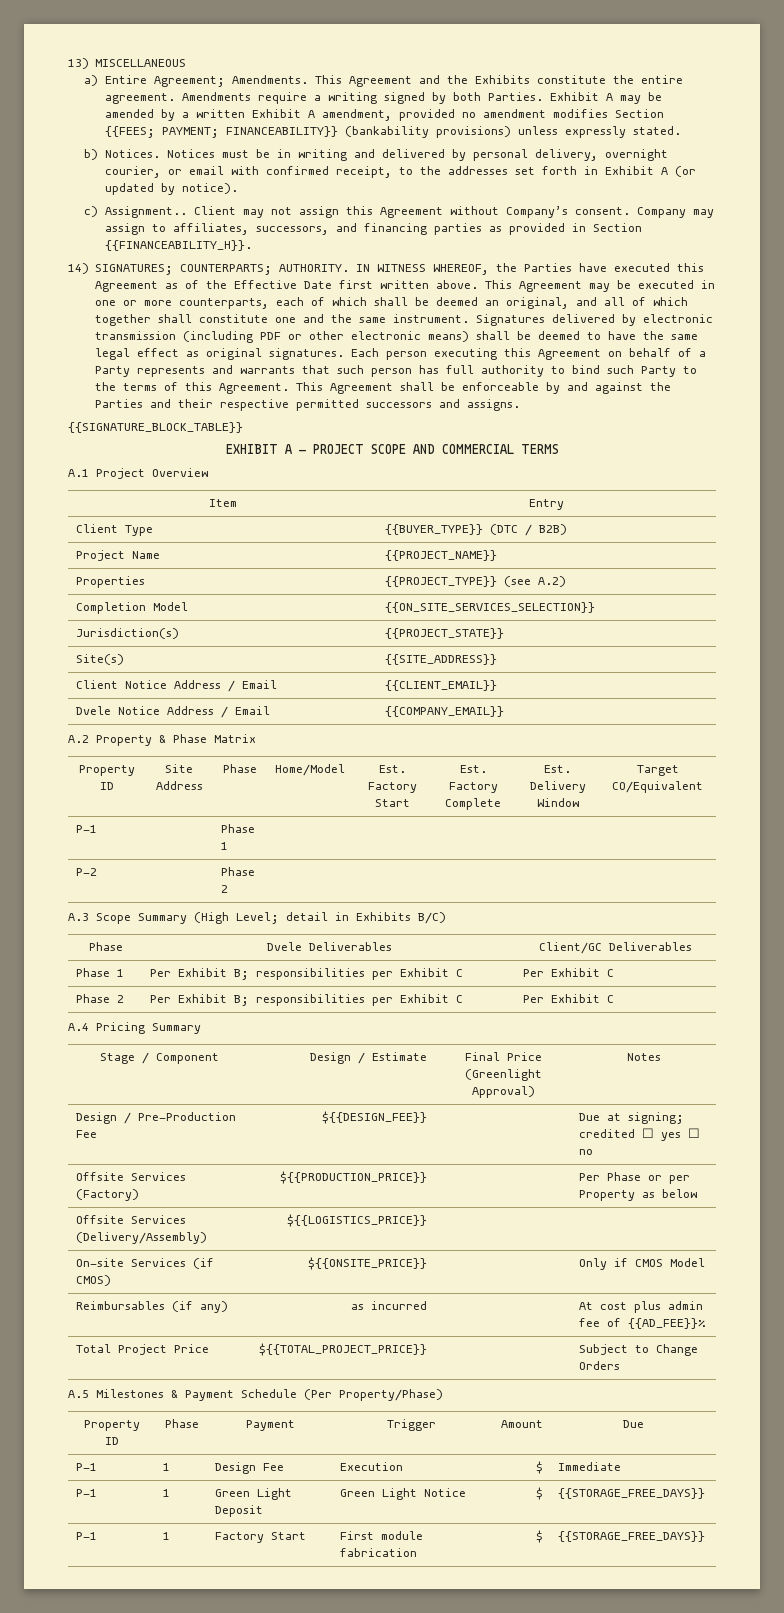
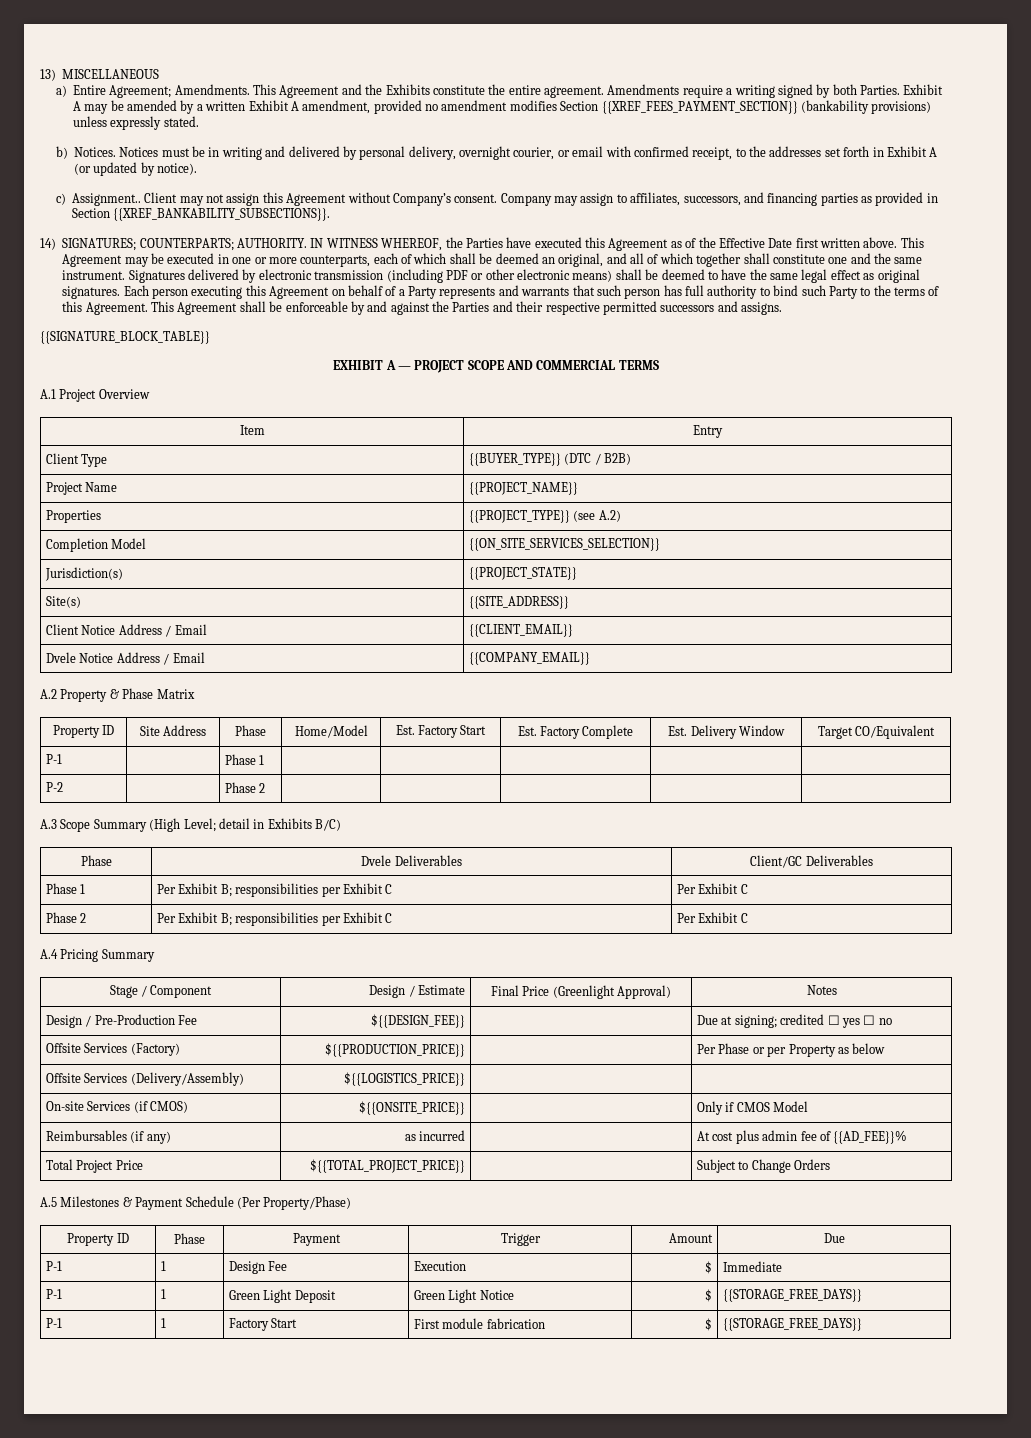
- Exhibit A may be amended by a written Exhibit A amendment, provided no amendment modifies Section {{FEES; PAYMENT; FINANCEABILITY}} (bankability provisions) unless expressly stated.
+ Exhibit A may be amended by a written Exhibit A amendment, provided no amendment modifies Section {{XREF_FEES_PAYMENT_SECTION}} (bankability provisions) unless expressly stated.
- Company may assign to affiliates, successors, and financing parties as provided in Section {{FINANCEABILITY_H}}.
+ Company may assign to affiliates, successors, and financing parties as provided in Section {{XREF_BANKABILITY_SUBSECTIONS}}.

